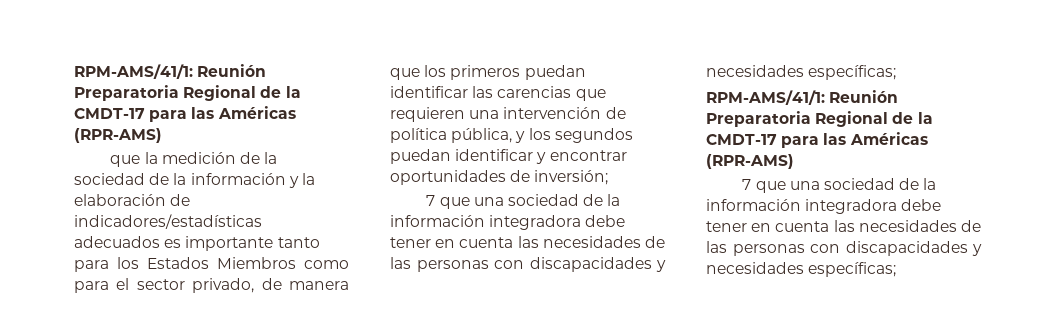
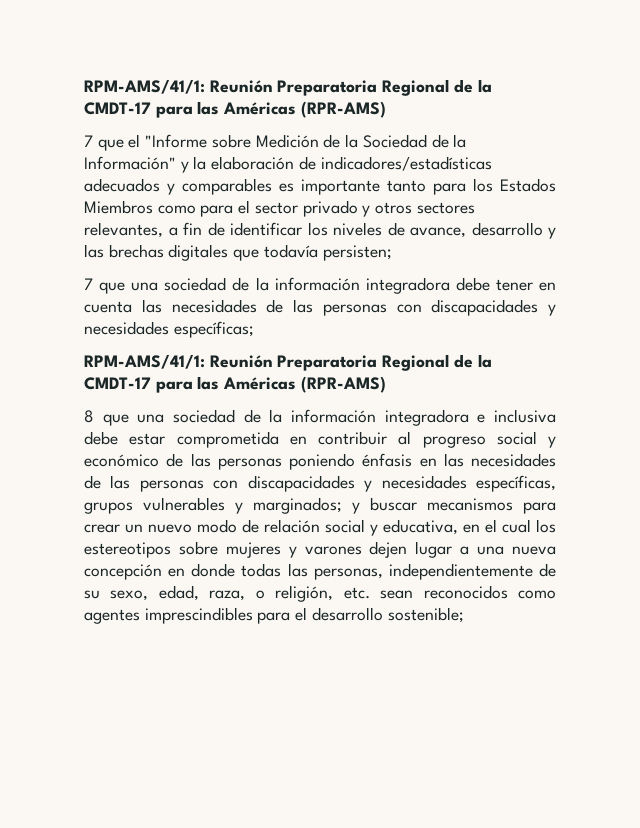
- que la medición de la sociedad de la información y la elaboración de indicadores/estadísticas adecuados es importante tanto para los Estados Miembros como para el sector privado, de manera que los primeros puedan identificar las carencias que requieren una intervención de política pública, y los segundos puedan identificar y encontrar oportunidades de inversión;
+ 7 que el "Informe sobre Medición de la Sociedad de la Información" y la elaboración de indicadores/estadísticas adecuados y comparables es importante tanto para los Estados Miembros como para el sector privado y otros sectores relevantes, a fin de identificar los niveles de avance, desarrollo y las brechas digitales que todavía persisten;
  7 que una sociedad de la información integradora debe tener en cuenta las necesidades de las personas con discapacidades y necesidades específicas;
  RPM-AMS/41/1: Reunión Preparatoria Regional de la CMDT-17 para las Américas (RPR-AMS)
- 7 que una sociedad de la información integradora debe tener en cuenta las necesidades de las personas con discapacidades y necesidades específicas;
+ 8 que una sociedad de la información integradora e inclusiva debe estar comprometida en contribuir al progreso social y económico de las personas poniendo énfasis en las necesidades de las personas con discapacidades y necesidades específicas, grupos vulnerables y marginados; y buscar mecanismos para crear un nuevo modo de relación social y educativa, en el cual los estereotipos sobre mujeres y varones dejen lugar a una nueva concepción en donde todas las personas, independientemente de su sexo, edad, raza, o religión, etc. sean reconocidos como agentes imprescindibles para el desarrollo sostenible;

